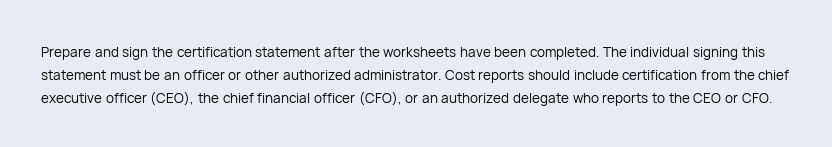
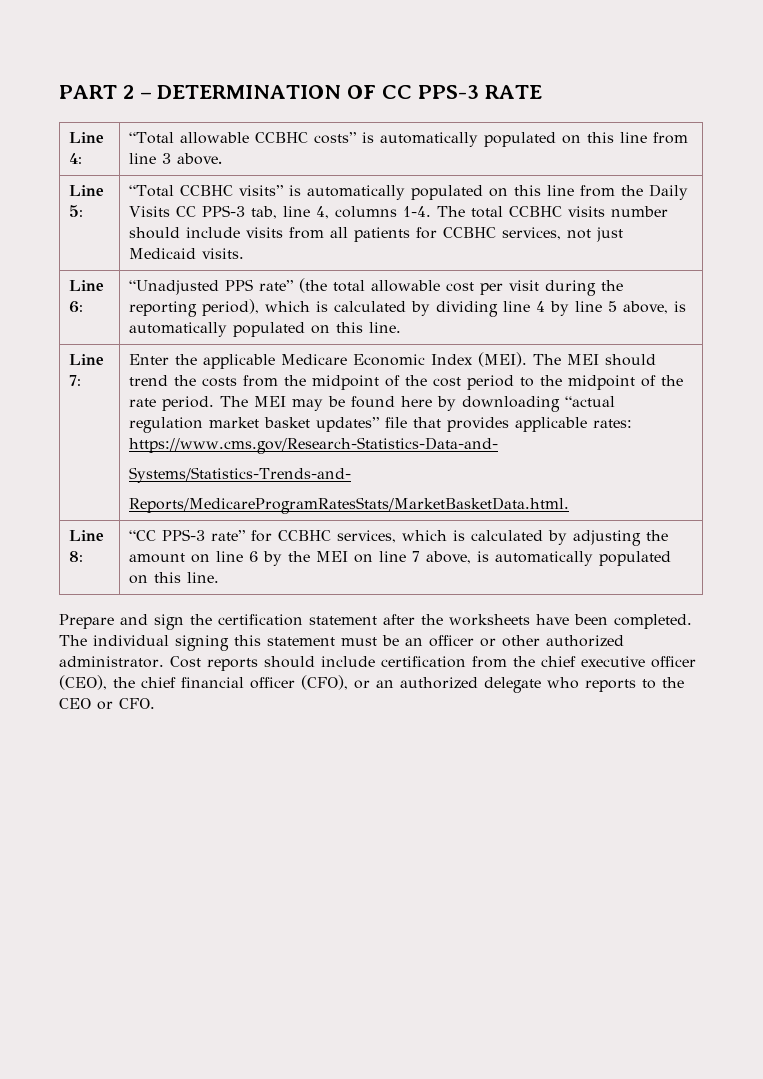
+ PART 2 – DETERMINATION OF CC PPS-3 RATE
+ Line 4: | “Total allowable CCBHC costs” is automatically populated on this line from line 3 above.
+ Line 5: | “Total CCBHC visits” is automatically populated on this line from the Daily Visits CC PPS-3 tab, line 4, columns 1-4. The total CCBHC visits number should include visits from all patients for CCBHC services, not just Medicaid visits.
+ Line 6: | “Unadjusted PPS rate” (the total allowable cost per visit during the reporting period), which is calculated by dividing line 4 by line 5 above, is automatically populated on this line.
+ Line 7: | Enter the applicable Medicare Economic Index (MEI). The MEI should trend the costs from the midpoint of the cost period to the midpoint of the rate period. The MEI may be found here by downloading “actual regulation market basket updates” file that provides applicable rates: https://www.cms.gov/Research-Statistics-Data-and-
+ Systems/Statistics-Trends-and-
+ Reports/MedicareProgramRatesStats/MarketBasketData.html.
+ Line 8: | “CC PPS-3 rate” for CCBHC services, which is calculated by adjusting the amount on line 6 by the MEI on line 7 above, is automatically populated on this line.

